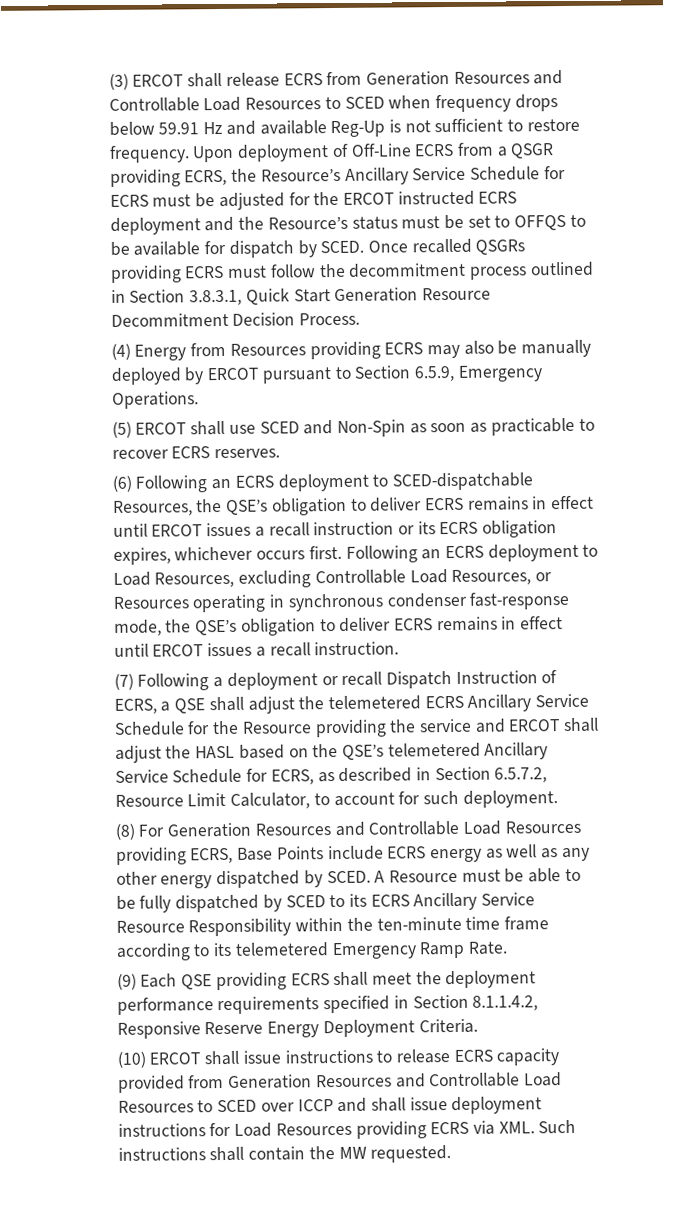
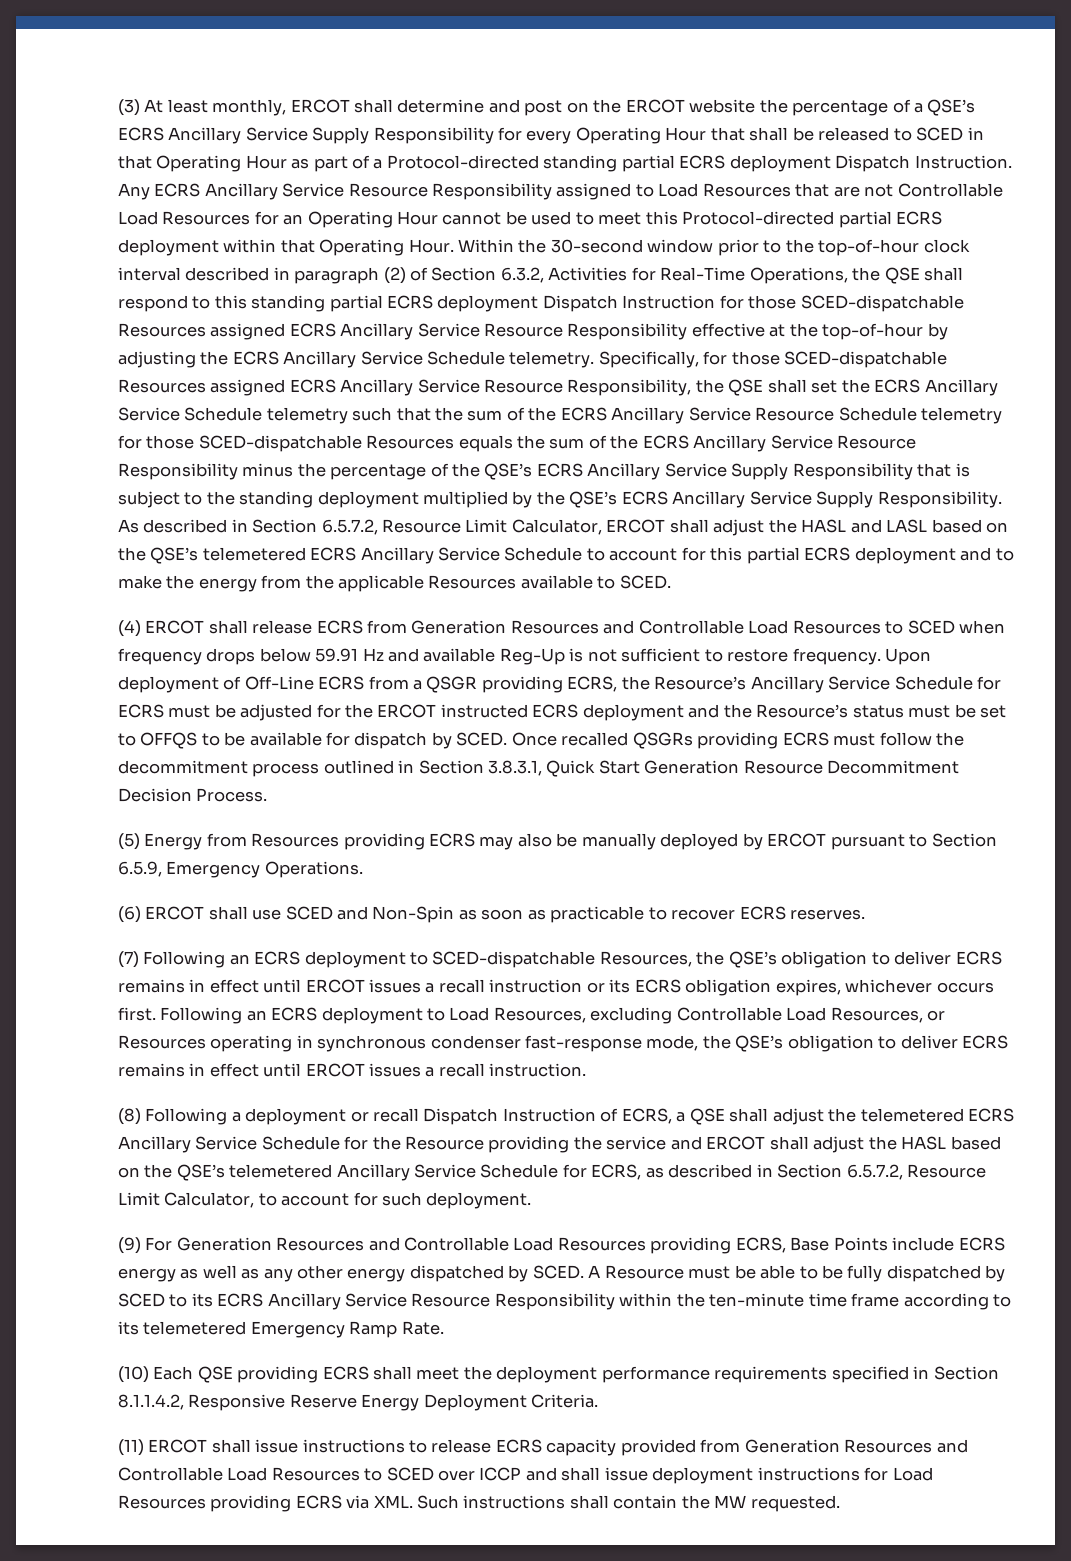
- (3) ERCOT shall release ECRS from Generation Resources and Controllable Load Resources to SCED when frequency drops below 59.91 Hz and available Reg-Up is not sufficient to restore frequency.
+ (3) At least monthly, ERCOT shall determine and post on the ERCOT website the percentage of a QSE’s ECRS Ancillary Service Supply Responsibility for every Operating Hour that shall be released to SCED in that Operating Hour as part of a Protocol-directed standing partial ECRS deployment Dispatch Instruction. Any ECRS Ancillary Service Resource Responsibility assigned to Load Resources that are not Controllable Load Resources for an Operating Hour cannot be used to meet this Protocol-directed partial ECRS deployment within that Operating Hour. Within the 30-second window prior to the top-of-hour clock interval described in paragraph (2) of Section 6.3.2, Activities for Real-Time Operations, the QSE shall respond to this standing partial ECRS deployment Dispatch Instruction for those SCED-dispatchable Resources assigned ECRS Ancillary Service Resource Responsibility effective at the top-of-hour by adjusting the ECRS Ancillary Service Schedule telemetry. Specifically, for those SCED-dispatchable Resources assigned ECRS Ancillary Service Resource Responsibility, the QSE shall set the ECRS Ancillary Service Schedule telemetry such that the sum of the ECRS Ancillary Service Resource Schedule telemetry for those SCED-dispatchable Resources equals the sum of the ECRS Ancillary Service Resource Responsibility minus the percentage of the QSE’s ECRS Ancillary Service Supply Responsibility that is subject to the standing deployment multiplied by the QSE’s ECRS Ancillary Service Supply Responsibility. As described in Section 6.5.7.2, Resource Limit Calculator, ERCOT shall adjust the HASL and LASL based on the QSE’s telemetered ECRS Ancillary Service Schedule to account for this partial ECRS deployment and to make the energy from the applicable Resources available to SCED.
+ (4) ERCOT shall release ECRS from Generation Resources and Controllable Load Resources to SCED when frequency drops below 59.91 Hz and available Reg-Up is not sufficient to restore frequency.
- (4) Energy from Resources providing ECRS may also be manually deployed by ERCOT pursuant to Section 6.5.9, Emergency Operations.
+ (5) Energy from Resources providing ECRS may also be manually deployed by ERCOT pursuant to Section 6.5.9, Emergency Operations.
- (5) ERCOT shall use SCED and Non-Spin as soon as practicable to recover ECRS reserves.
+ (6) ERCOT shall use SCED and Non-Spin as soon as practicable to recover ECRS reserves.
- (6) Following an ECRS deployment to SCED-dispatchable Resources, the QSE’s obligation to deliver ECRS remains in effect until ERCOT issues a recall instruction or its ECRS obligation expires, whichever occurs first.
+ (7) Following an ECRS deployment to SCED-dispatchable Resources, the QSE’s obligation to deliver ECRS remains in effect until ERCOT issues a recall instruction or its ECRS obligation expires, whichever occurs first.
- (7) Following a deployment or recall Dispatch Instruction of ECRS, a QSE shall adjust the telemetered ECRS Ancillary Service Schedule for the Resource providing the service and ERCOT shall adjust the HASL based on the QSE’s telemetered Ancillary Service Schedule for ECRS, as described in Section 6.5.7.2, Resource Limit Calculator, to account for such deployment.
+ (8) Following a deployment or recall Dispatch Instruction of ECRS, a QSE shall adjust the telemetered ECRS Ancillary Service Schedule for the Resource providing the service and ERCOT shall adjust the HASL based on the QSE’s telemetered Ancillary Service Schedule for ECRS, as described in Section 6.5.7.2, Resource Limit Calculator, to account for such deployment.
- (8) For Generation Resources and Controllable Load Resources providing ECRS, Base Points include ECRS energy as well as any other energy dispatched by SCED.
+ (9) For Generation Resources and Controllable Load Resources providing ECRS, Base Points include ECRS energy as well as any other energy dispatched by SCED.
- (9) Each QSE providing ECRS shall meet the deployment performance requirements specified in Section 8.1.1.4.2, Responsive Reserve Energy Deployment Criteria.
+ (10) Each QSE providing ECRS shall meet the deployment performance requirements specified in Section 8.1.1.4.2, Responsive Reserve Energy Deployment Criteria.
- (10) ERCOT shall issue instructions to release ECRS capacity provided from Generation Resources and Controllable Load Resources to SCED over ICCP and shall issue deployment instructions for Load Resources providing ECRS via XML. Such instructions shall contain the MW requested.
+ (11) ERCOT shall issue instructions to release ECRS capacity provided from Generation Resources and Controllable Load Resources to SCED over ICCP and shall issue deployment instructions for Load Resources providing ECRS via XML. Such instructions shall contain the MW requested.

